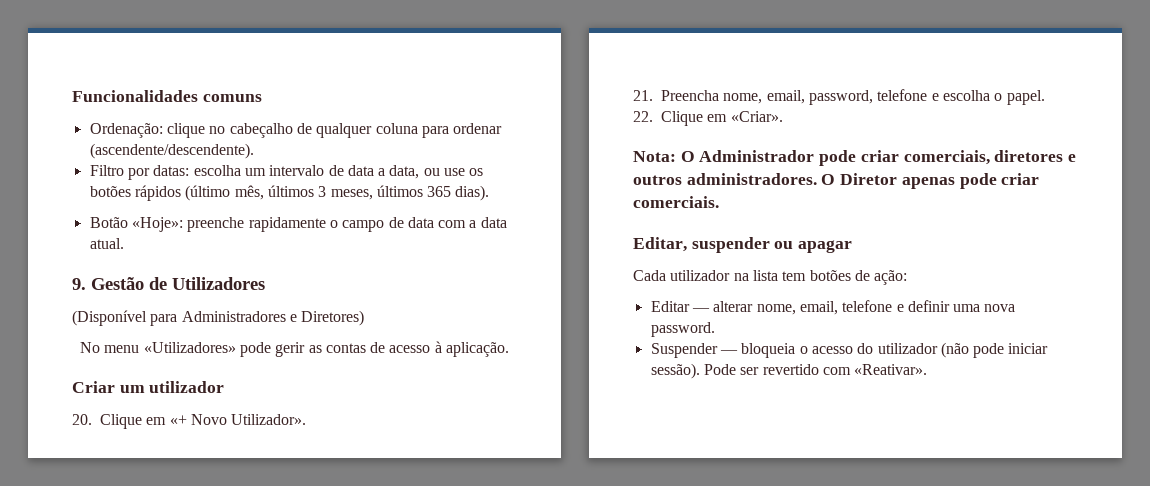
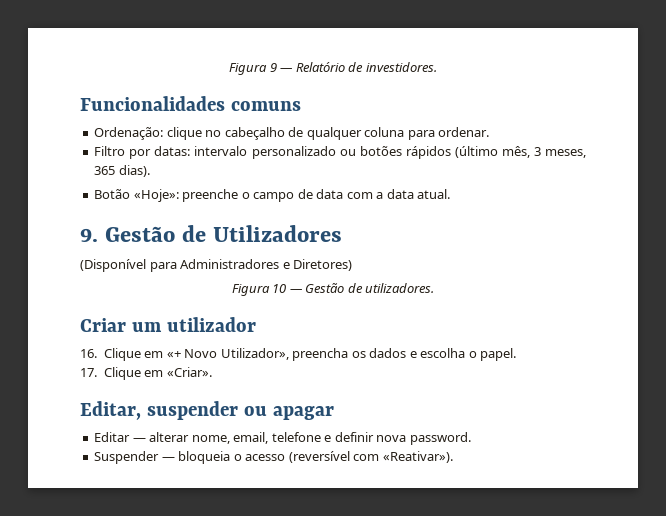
+ Figura 9 — Relatório de investidores.
- Ordenação: clique no cabeçalho de qualquer coluna para ordenar (ascendente/descendente).
+ Ordenação: clique no cabeçalho de qualquer coluna para ordenar.
- Filtro por datas: escolha um intervalo de data a data, ou use os botões rápidos (último mês, últimos 3 meses, últimos 365 dias).
+ Filtro por datas: intervalo personalizado ou botões rápidos (último mês, 3 meses, 365 dias).
- Botão «Hoje»: preenche rapidamente o campo de data com a data atual.
+ Botão «Hoje»: preenche o campo de data com a data atual.
- No menu «Utilizadores» pode gerir as contas de acesso à aplicação.
+ Figura 10 — Gestão de utilizadores.
- 20. Clique em «+ Novo Utilizador».
- 21. Preencha nome, email, password, telefone e escolha o papel.
+ 16. Clique em «+ Novo Utilizador», preencha os dados e escolha o papel.
- 22. Clique em «Criar».
+ 17. Clique em «Criar».
- Nota: O Administrador pode criar comerciais, diretores e outros administradores. O Diretor apenas pode criar comerciais.
  Editar, suspender ou apagar
- Cada utilizador na lista tem botões de ação:
- Editar — alterar nome, email, telefone e definir uma nova password.
+ Editar — alterar nome, email, telefone e definir nova password.
- Suspender — bloqueia o acesso do utilizador (não pode iniciar sessão). Pode ser revertido com «Reativar».
+ Suspender — bloqueia o acesso (reversível com «Reativar»).

